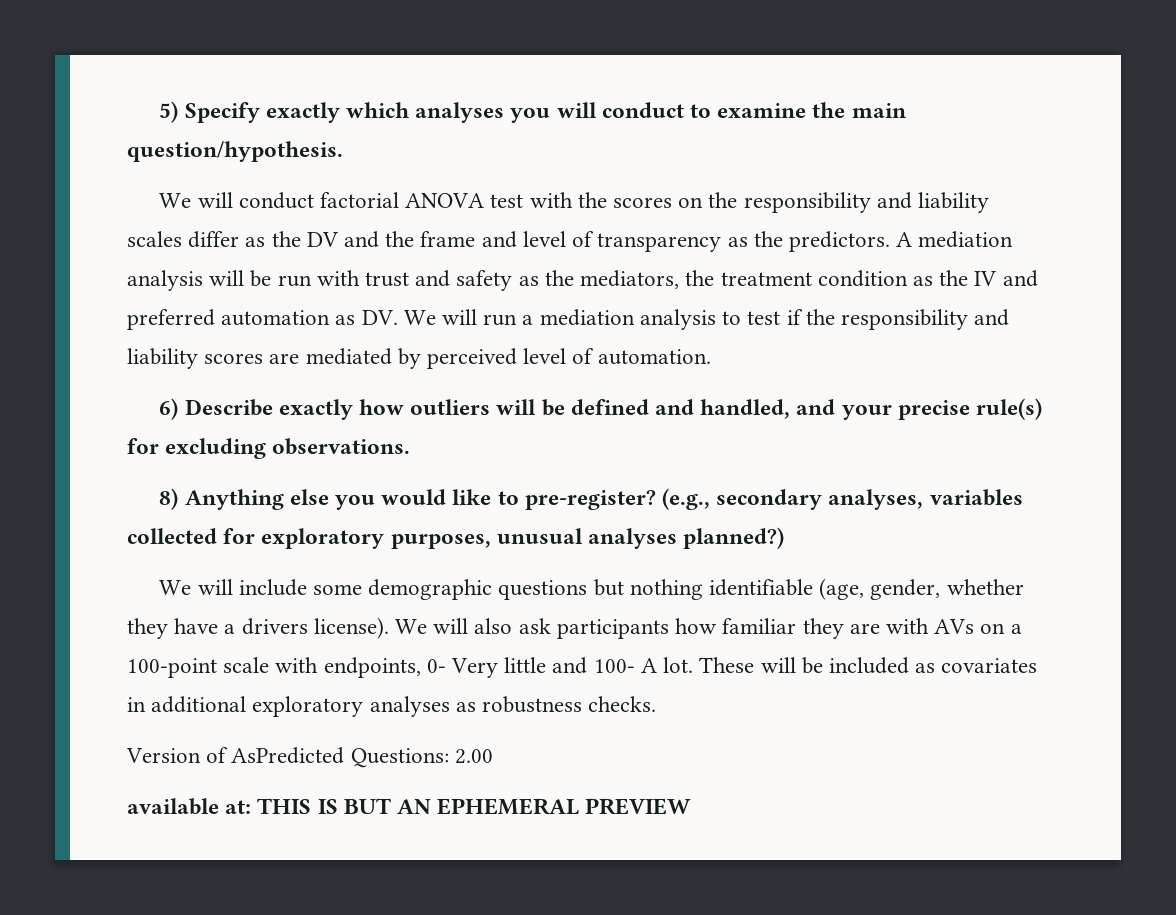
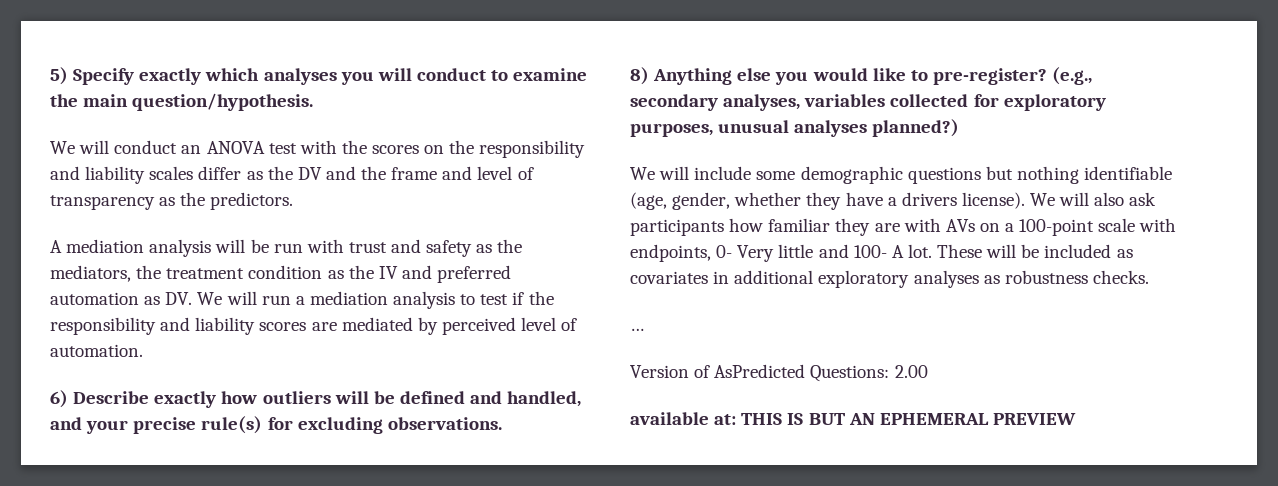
- We will conduct factorial ANOVA test with the scores on the responsibility and liability scales differ as the DV and the frame and level of transparency as the predictors. A mediation analysis will be run with trust and safety as the mediators, the treatment condition as the IV and preferred automation as DV. We will run a mediation analysis to test if the responsibility and liability scores are mediated by perceived level of automation.
+ We will conduct an ANOVA test with the scores on the responsibility and liability scales differ as the DV and the frame and level of transparency as the predictors.
+ A mediation analysis will be run with trust and safety as the mediators, the treatment condition as the IV and preferred automation as DV. We will run a mediation analysis to test if the responsibility and liability scores are mediated by perceived level of automation.
+ …

